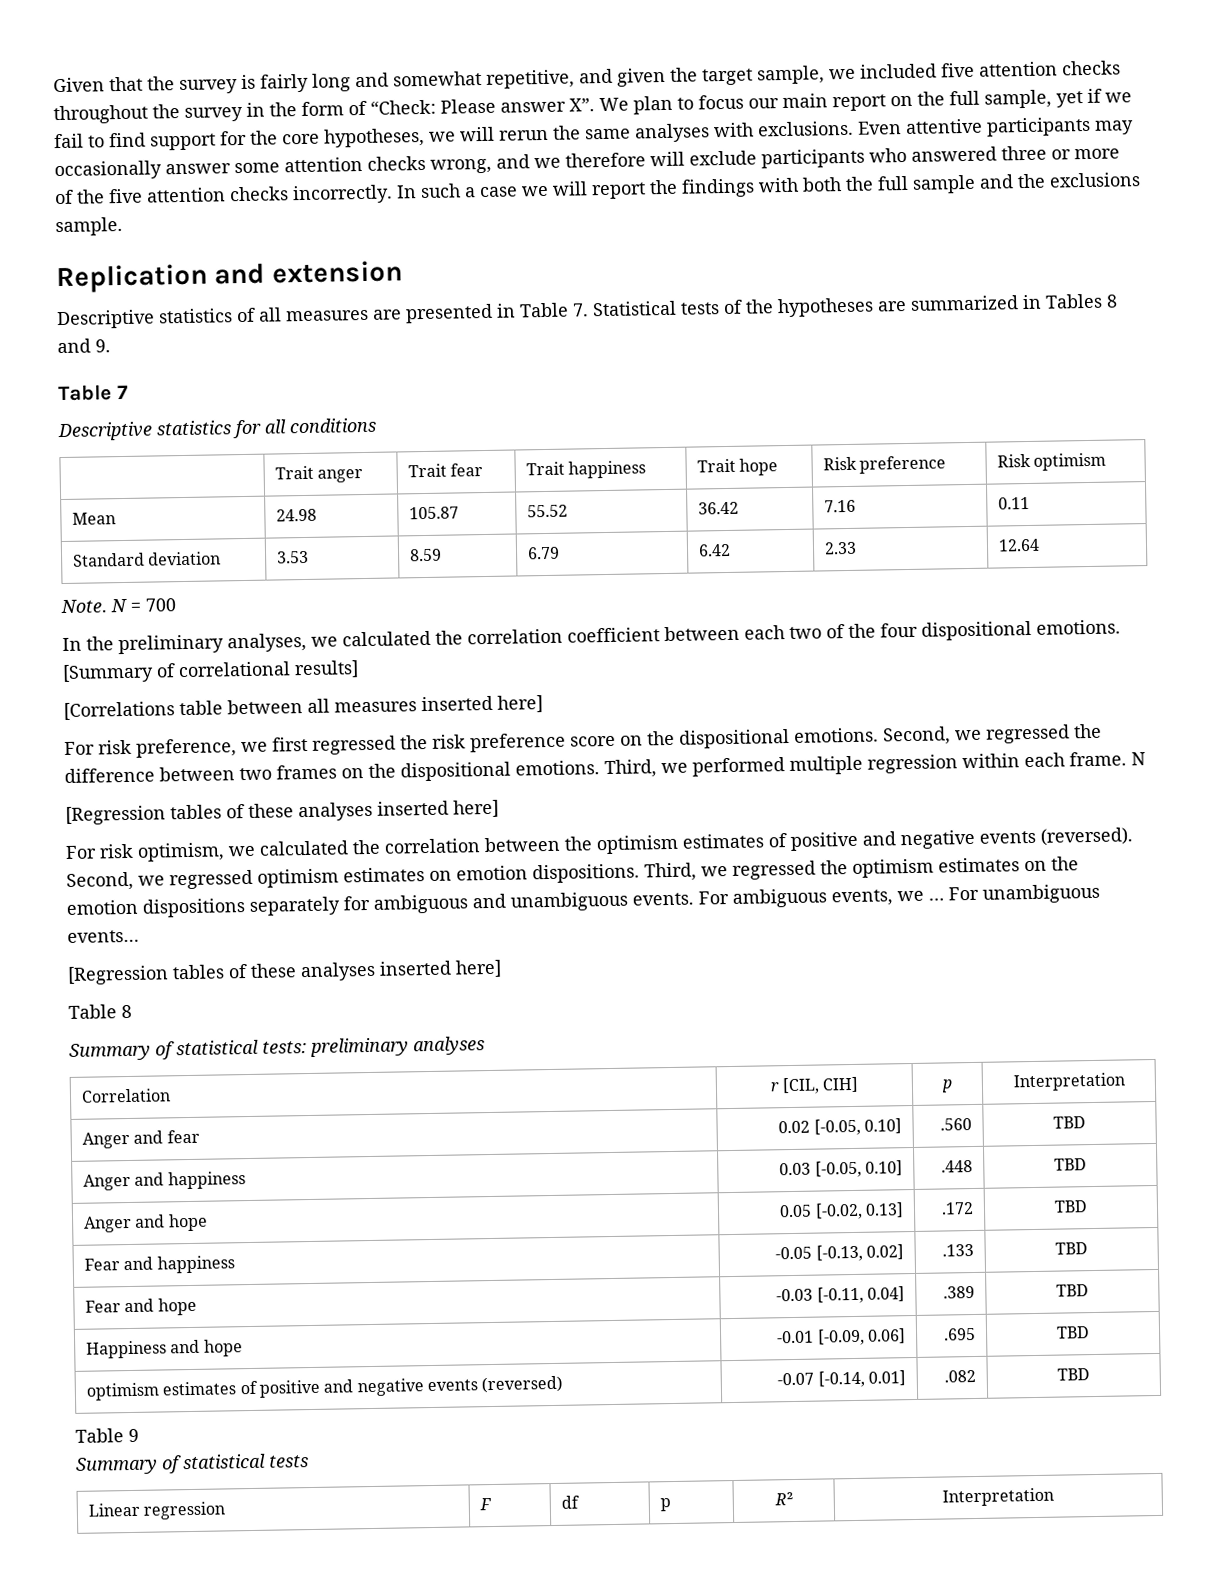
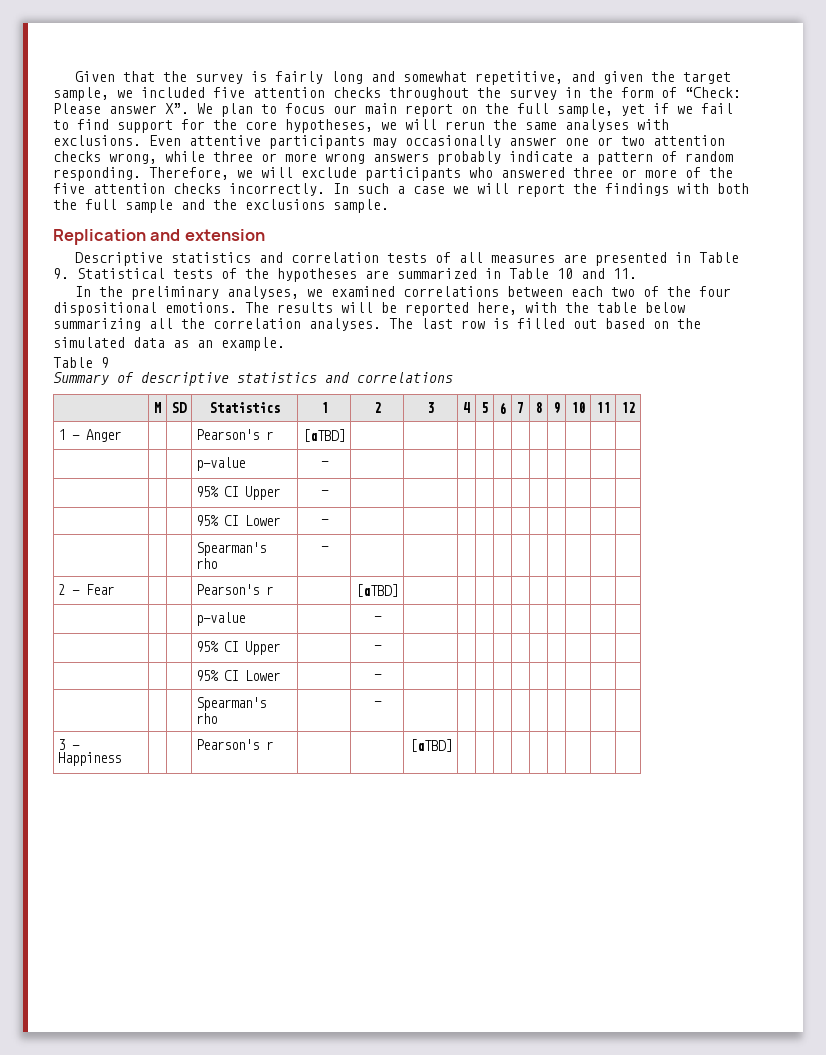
- Even attentive participants may occasionally answer some attention checks wrong, and we therefore will exclude participants who answered three or more of the five attention checks incorrectly.
+ Even attentive participants may occasionally answer one or two attention checks wrong, while three or more wrong answers probably indicate a pattern of random responding. Therefore, we will exclude participants who answered three or more of the five attention checks incorrectly.
- Descriptive statistics of all measures are presented in Table 7. Statistical tests of the hypotheses are summarized in Tables 8 and 9.
- Table 7
- Descriptive statistics for all conditions
- | Trait anger | Trait fear | Trait happiness | Trait hope | Risk preference | Risk optimism
- Mean | 24.98 | 105.87 | 55.52 | 36.42 | 7.16 | 0.11
- Standard deviation | 3.53 | 8.59 | 6.79 | 6.42 | 2.33 | 12.64
- Note. N = 700
+ Descriptive statistics and correlation tests of all measures are presented in Table 9. Statistical tests of the hypotheses are summarized in Table 10 and 11.
- In the preliminary analyses, we calculated the correlation coefficient between each two of the four dispositional emotions.
+ In the preliminary analyses, we examined correlations between each two of the four dispositional emotions.
- [Summary of correlational results]
- [Correlations table between all measures inserted here]
- For risk preference, we first regressed the risk preference score on the dispositional emotions. Second, we regressed the difference between two frames on the dispositional emotions. Third, we performed multiple regression within each frame. N
- [Regression tables of these analyses inserted here]
- For risk optimism, we calculated the correlation between the optimism estimates of positive and negative events (reversed). Second, we regressed optimism estimates on emotion dispositions. Third, we regressed the optimism estimates on the emotion dispositions separately for ambiguous and unambiguous events. For ambiguous events, we … For unambiguous events…
- [Regression tables of these analyses inserted here]
- Table 8
- Summary of statistical tests: preliminary analyses
- Correlation | r [CIL, CIH] | p | Interpretation
- Anger and fear | 0.02 [-0.05, 0.10] | .560 | TBD
- Anger and happiness | 0.03 [-0.05, 0.10] | .448 | TBD
- Anger and hope | 0.05 [-0.02, 0.13] | .172 | TBD
- Fear and happiness | -0.05 [-0.13, 0.02] | .133 | TBD
- Fear and hope | -0.03 [-0.11, 0.04] | .389 | TBD
- Happiness and hope | -0.01 [-0.09, 0.06] | .695 | TBD
- optimism estimates of positive and negative events (reversed) | -0.07 [-0.14, 0.01] | .082 | TBD
+ The results will be reported here, with the table below summarizing all the correlation analyses. The last row is filled out based on the
+ simulated data as an example.
  Table 9
- Summary of statistical tests
- Linear regression | F | df | p | R² | Interpretation
+ Summary of descriptive statistics and correlations
+ | M | SD | Statistics | 1 | 2 | 3 | 4 | 5 | 6 | 7 | 8 | 9 | 10 | 11 | 12
+ 1 - Anger | | | Pearson's r | [αTBD] | | | | | | | | | | |
+ | | | p-value | — | | | | | | | | | | |
+ | | | 95% CI Upper | — | | | | | | | | | | |
+ | | | 95% CI Lower | — | | | | | | | | | | |
+ | | | Spearman's rho | — | | | | | | | | | | |
+ 2 - Fear | | | Pearson's r | | [αTBD] | | | | | | | | | |
+ | | | p-value | | — | | | | | | | | | |
+ | | | 95% CI Upper | | — | | | | | | | | | |
+ | | | 95% CI Lower | | — | | | | | | | | | |
+ | | | Spearman's rho | | — | | | | | | | | | |
+ 3 - Happiness | | | Pearson's r | | | [αTBD] | | | | | | | | |

